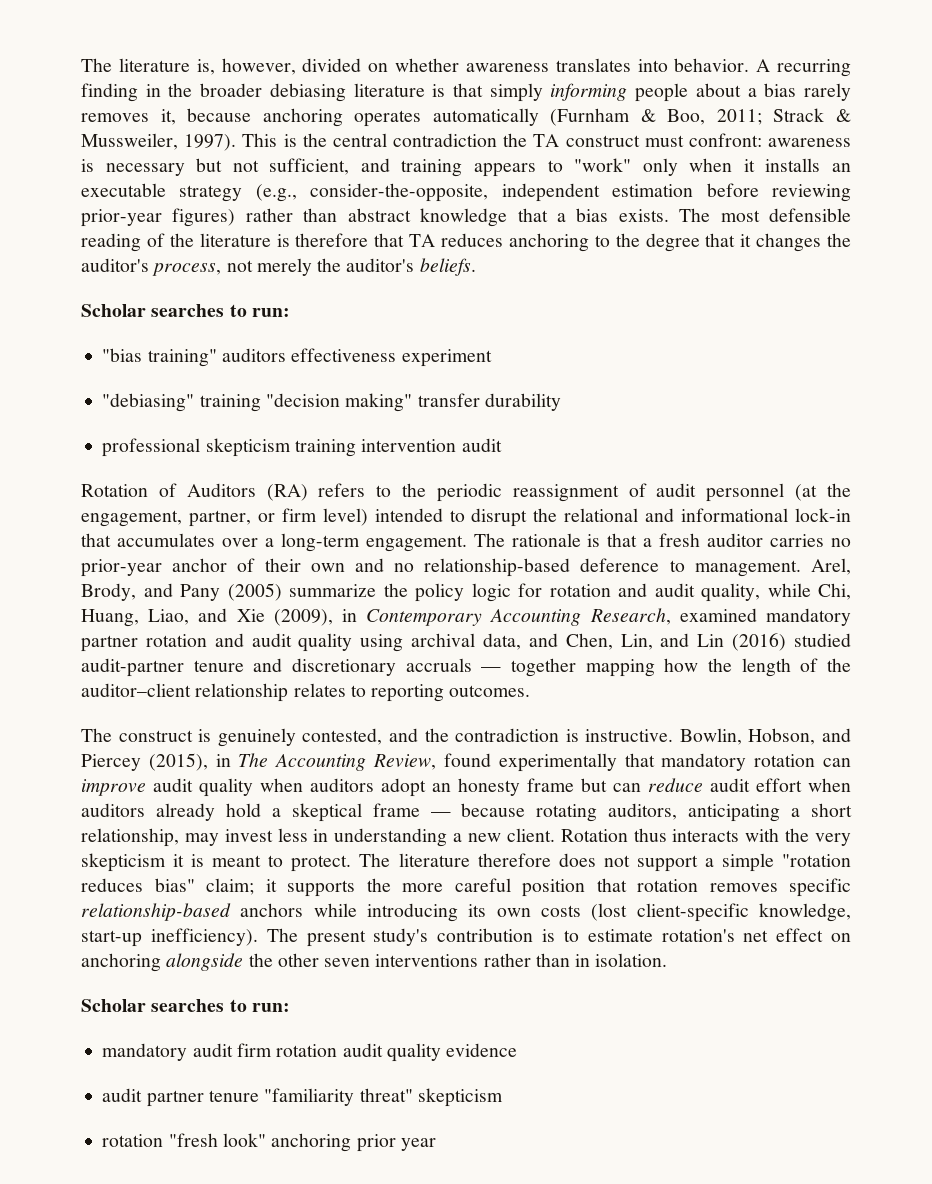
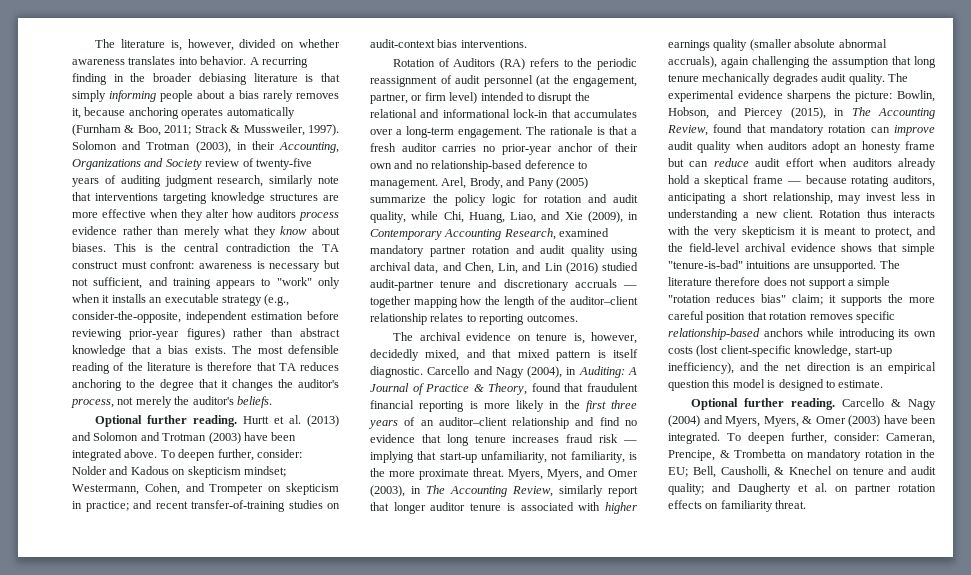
+ Solomon and Trotman (2003), in their Accounting, Organizations and Society review of twenty-five years of auditing judgment research, similarly note that interventions targeting knowledge structures are more effective when they alter how auditors process evidence rather than merely what they know about biases.
  The most defensible reading of the literature is therefore that TA reduces anchoring to the degree that it changes the auditor's process, not merely the auditor's beliefs.
- Scholar searches to run:
- "bias training" auditors effectiveness experiment
- "debiasing" training "decision making" transfer durability
- professional skepticism training intervention audit
+ Optional further reading. Hurtt et al. (2013) and Solomon and Trotman (2003) have been integrated above. To deepen further, consider: Nolder and Kadous on skepticism mindset; Westermann, Cohen, and Trompeter on skepticism in practice; and recent transfer-of-training studies on audit-context bias interventions.
- The construct is genuinely contested, and the contradiction is instructive. Bowlin, Hobson, and Piercey (2015), in The Accounting Review, found experimentally that mandatory rotation can improve audit quality when auditors adopt an honesty frame but can reduce audit effort when auditors already hold a skeptical frame — because rotating auditors, anticipating a short relationship, may invest less in understanding a new client.
+ The archival evidence on tenure is, however, decidedly mixed, and that mixed pattern is itself diagnostic. Carcello and Nagy (2004), in Auditing: A Journal of Practice & Theory, found that fraudulent financial reporting is more likely in the first three years of an auditor–client relationship and find no evidence that long tenure increases fraud risk — implying that start-up unfamiliarity, not familiarity, is the more proximate threat. Myers, Myers, and Omer (2003), in The Accounting Review, similarly report that longer auditor tenure is associated with higher earnings quality (smaller absolute abnormal accruals), again challenging the assumption that long tenure mechanically degrades audit quality. The experimental evidence sharpens the picture: Bowlin, Hobson, and Piercey (2015), in The Accounting Review, found that mandatory rotation can improve audit quality when auditors adopt an honesty frame but can reduce audit effort when auditors already hold a skeptical frame — because rotating auditors, anticipating a short relationship, may invest less in understanding a new client.
- Rotation thus interacts with the very skepticism it is meant to protect.
+ Rotation thus interacts with the very skepticism it is meant to protect, and the field-level archival evidence shows that simple "tenure-is-bad" intuitions are unsupported.
- The literature therefore does not support a simple "rotation reduces bias" claim; it supports the more careful position that rotation removes specific relationship-based anchors while introducing its own costs (lost client-specific knowledge, start-up inefficiency). The present study's contribution is to estimate rotation's net effect on anchoring alongside the other seven interventions rather than in isolation.
- Scholar searches to run:
- mandatory audit firm rotation audit quality evidence
- audit partner tenure "familiarity threat" skepticism
- rotation "fresh look" anchoring prior year
+ The literature therefore does not support a simple "rotation reduces bias" claim; it supports the more careful position that rotation removes specific relationship-based anchors while introducing its own costs (lost client-specific knowledge, start-up inefficiency), and the net direction is an empirical question this model is designed to estimate.
+ Optional further reading. Carcello & Nagy (2004) and Myers, Myers, & Omer (2003) have been integrated. To deepen further, consider: Cameran, Prencipe, & Trombetta on mandatory rotation in the EU; Bell, Causholli, & Knechel on tenure and audit quality; and Daugherty et al. on partner rotation effects on familiarity threat.

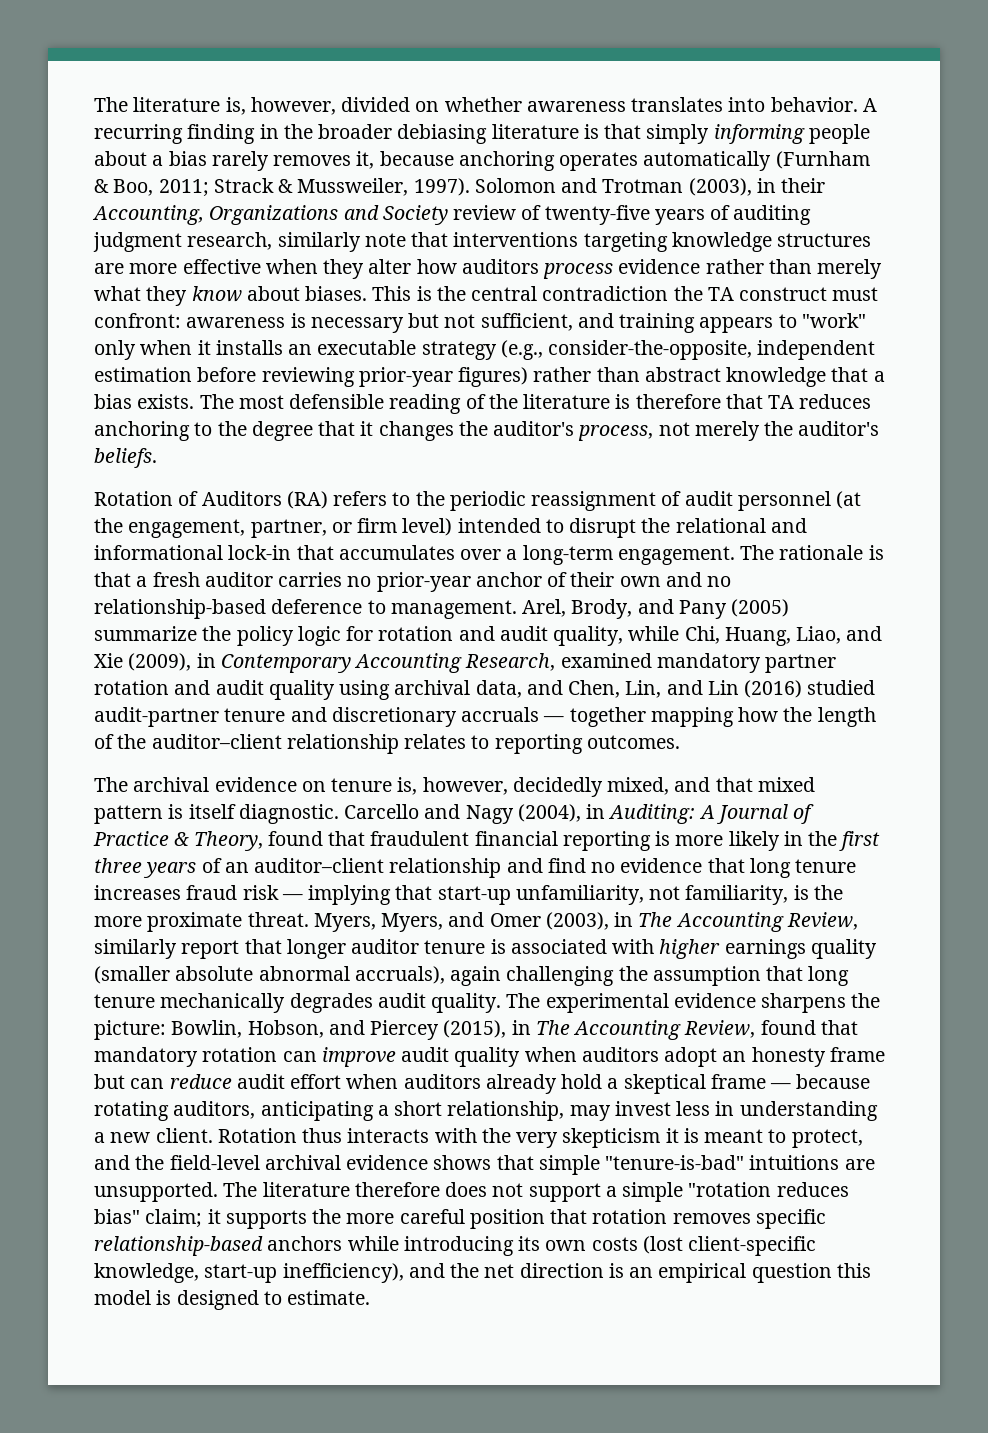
- Optional further reading. Hurtt et al. (2013) and Solomon and Trotman (2003) have been integrated above. To deepen further, consider: Nolder and Kadous on skepticism mindset; Westermann, Cohen, and Trompeter on skepticism in practice; and recent transfer-of-training studies on audit-context bias interventions.
- Optional further reading. Carcello & Nagy (2004) and Myers, Myers, & Omer (2003) have been integrated. To deepen further, consider: Cameran, Prencipe, & Trombetta on mandatory rotation in the EU; Bell, Causholli, & Knechel on tenure and audit quality; and Daugherty et al. on partner rotation effects on familiarity threat.

